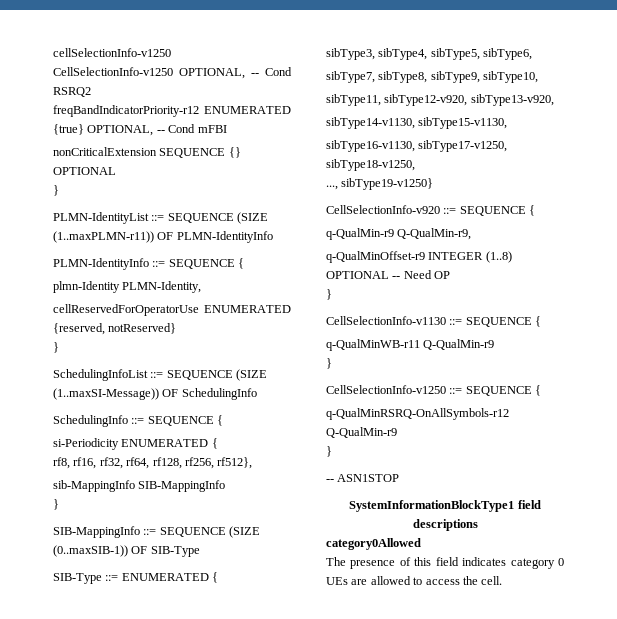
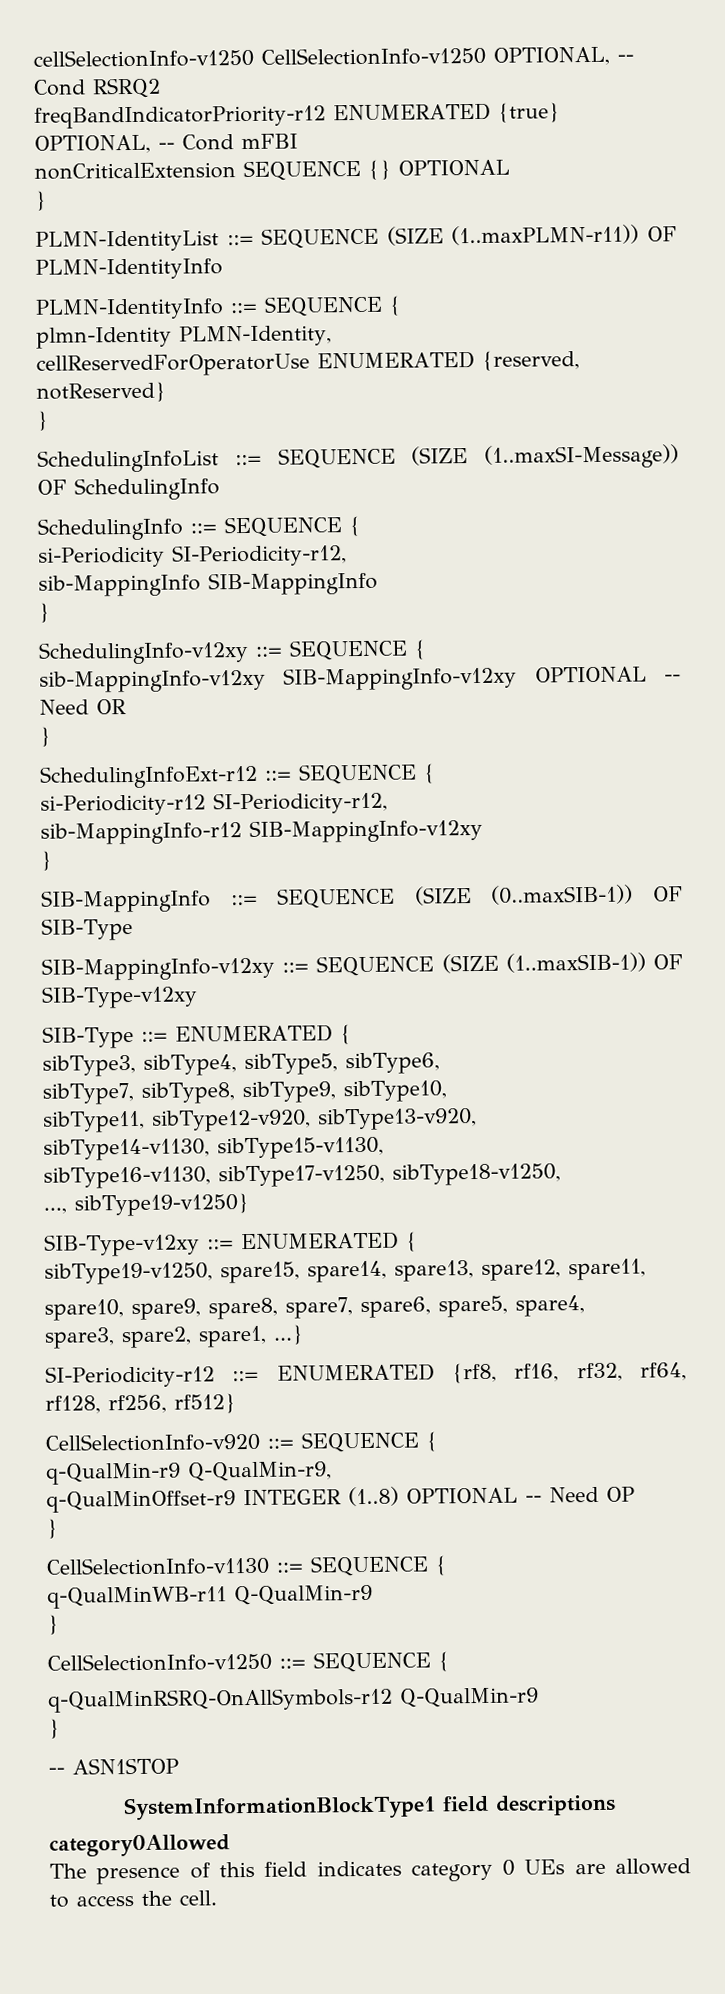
- si-Periodicity ENUMERATED {
- rf8, rf16, rf32, rf64, rf128, rf256, rf512},
+ si-Periodicity SI-Periodicity-r12,
  sib-MappingInfo SIB-MappingInfo
+ }
+ SchedulingInfo-v12xy ::= SEQUENCE {
+ sib-MappingInfo-v12xy SIB-MappingInfo-v12xy OPTIONAL -- Need OR
+ }
+ SchedulingInfoExt-r12 ::= SEQUENCE {
+ si-Periodicity-r12 SI-Periodicity-r12,
+ sib-MappingInfo-r12 SIB-MappingInfo-v12xy
+ SIB-MappingInfo-v12xy ::= SEQUENCE (SIZE (1..maxSIB-1)) OF SIB-Type-v12xy
+ SIB-Type-v12xy ::= ENUMERATED {
+ sibType19-v1250, spare15, spare14, spare13, spare12, spare11,
+ spare10, spare9, spare8, spare7, spare6, spare5, spare4,
+ spare3, spare2, spare1, ...}
+ SI-Periodicity-r12 ::= ENUMERATED {rf8, rf16, rf32, rf64, rf128, rf256, rf512}

